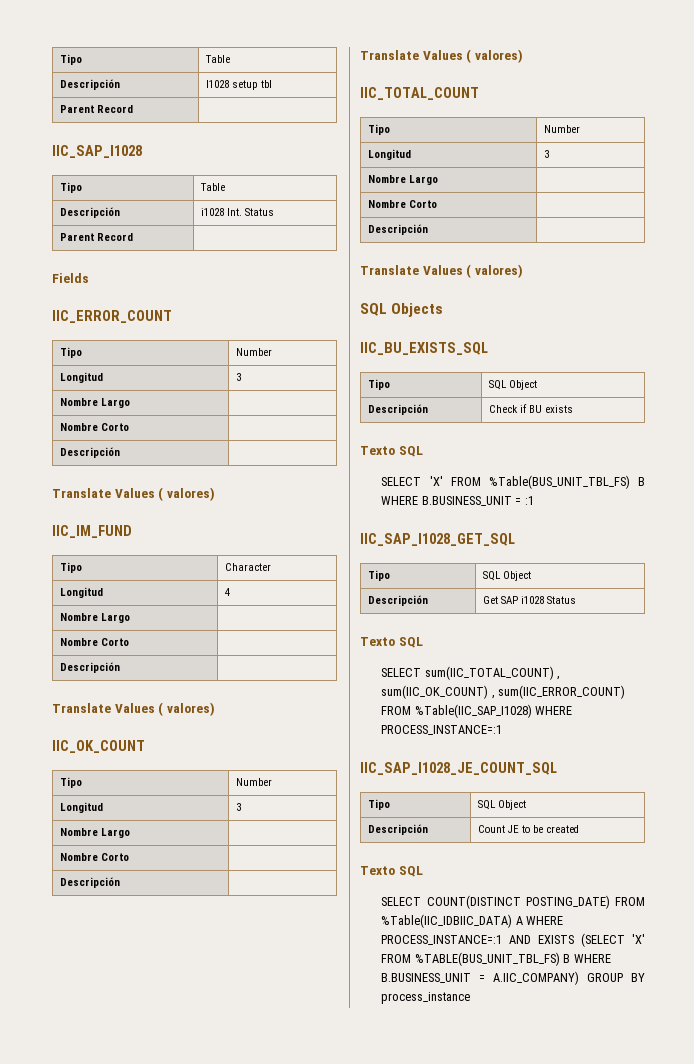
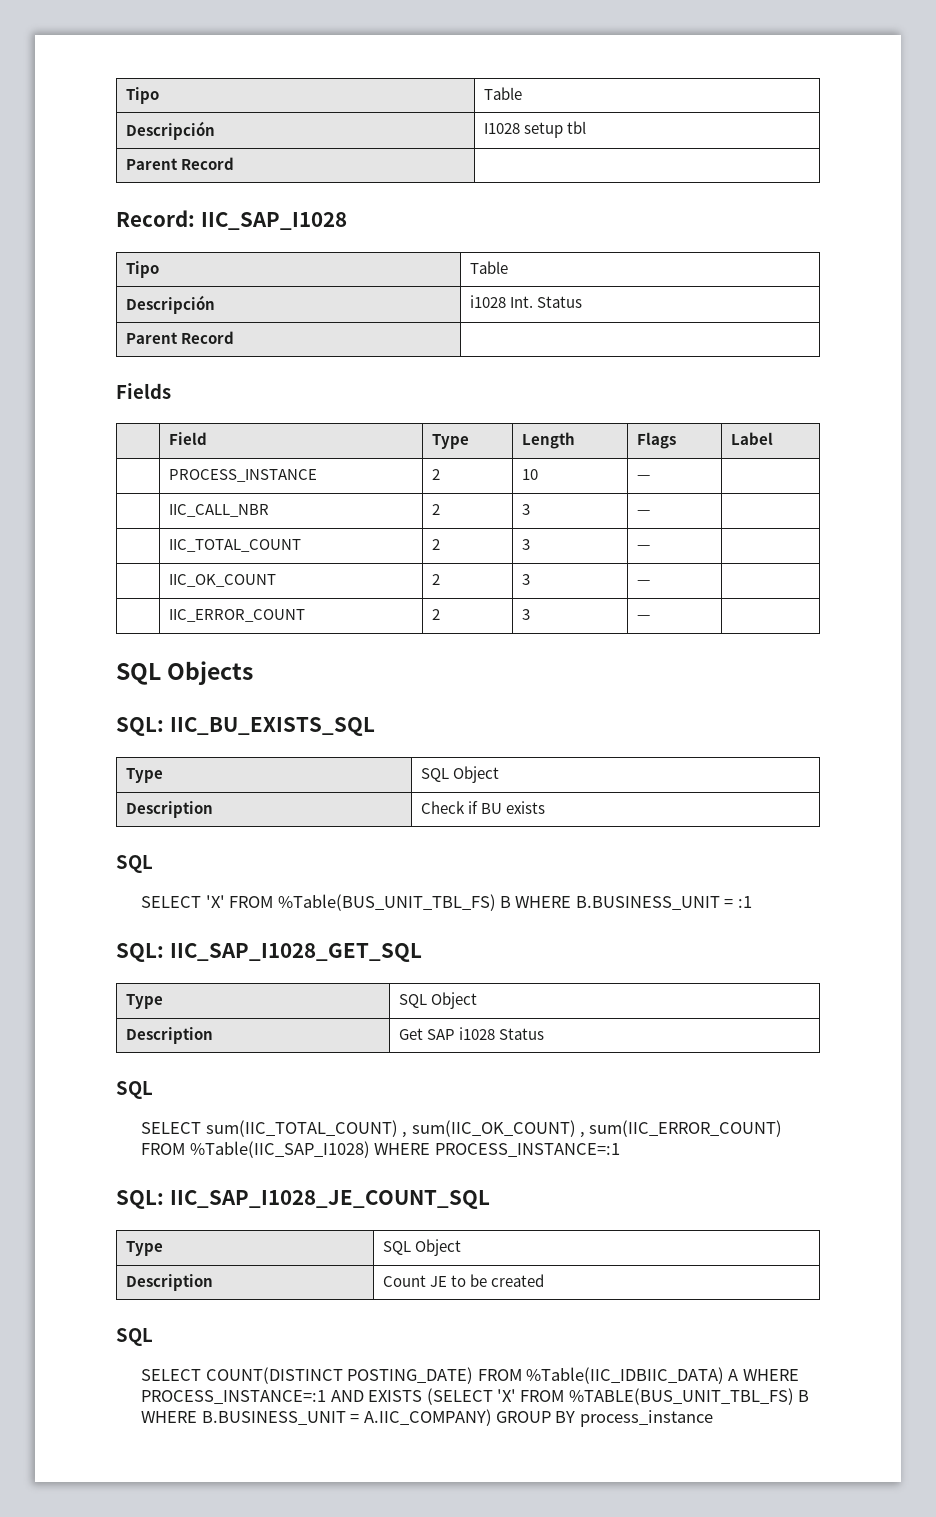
- IIC_SAP_I1028
+ Record: IIC_SAP_I1028
- IIC_ERROR_COUNT
- Tipo | Number
- Longitud | 3
- Nombre Largo |
- Nombre Corto |
- Descripción |
- Translate Values ( valores)
- IIC_IM_FUND
- Tipo | Character
- Longitud | 4
- Nombre Largo |
- Nombre Corto |
- Descripción |
- Translate Values ( valores)
- IIC_OK_COUNT
- Tipo | Number
- Longitud | 3
- Nombre Largo |
- Nombre Corto |
- Descripción |
- Translate Values ( valores)
- IIC_TOTAL_COUNT
- Tipo | Number
- Longitud | 3
- Nombre Largo |
- Nombre Corto |
- Descripción |
- Translate Values ( valores)
+ | Field | Type | Length | Flags | Label
+ | PROCESS_INSTANCE | 2 | 10 | — |
+ | IIC_CALL_NBR | 2 | 3 | — |
+ | IIC_TOTAL_COUNT | 2 | 3 | — |
+ | IIC_OK_COUNT | 2 | 3 | — |
+ | IIC_ERROR_COUNT | 2 | 3 | — |
- IIC_BU_EXISTS_SQL
- Tipo | SQL Object
- Descripción | Check if BU exists
- Texto SQL
+ SQL: IIC_BU_EXISTS_SQL
+ Type | SQL Object
+ Description | Check if BU exists
+ SQL
- IIC_SAP_I1028_GET_SQL
- Tipo | SQL Object
- Descripción | Get SAP i1028 Status
- Texto SQL
+ SQL: IIC_SAP_I1028_GET_SQL
+ Type | SQL Object
+ Description | Get SAP i1028 Status
+ SQL
- IIC_SAP_I1028_JE_COUNT_SQL
- Tipo | SQL Object
- Descripción | Count JE to be created
- Texto SQL
+ SQL: IIC_SAP_I1028_JE_COUNT_SQL
+ Type | SQL Object
+ Description | Count JE to be created
+ SQL

